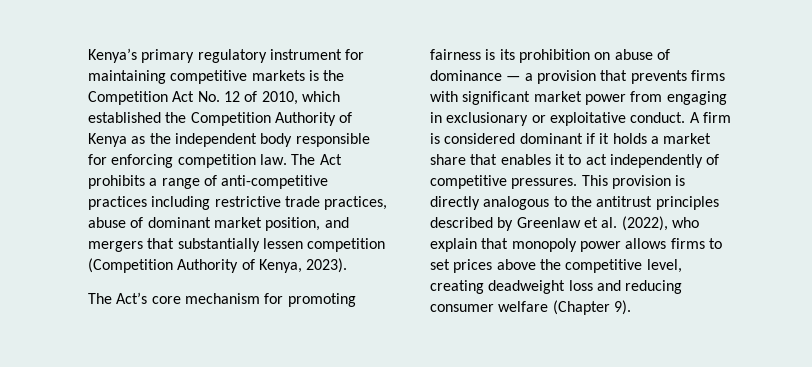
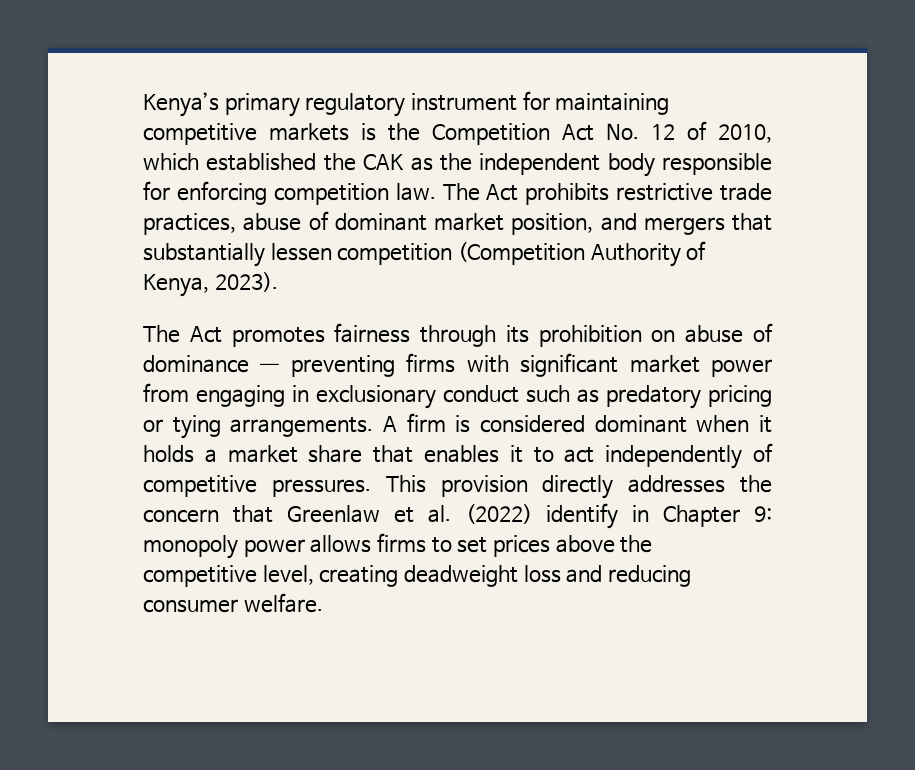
- Kenya’s primary regulatory instrument for maintaining competitive markets is the Competition Act No. 12 of 2010, which established the Competition Authority of Kenya as the independent body responsible for enforcing competition law.
+ Kenya’s primary regulatory instrument for maintaining competitive markets is the Competition Act No. 12 of 2010, which established the CAK as the independent body responsible for enforcing competition law.
- The Act prohibits a range of anti-competitive practices including restrictive trade practices, abuse of dominant market position, and mergers that substantially lessen competition (Competition Authority of Kenya, 2023).
+ The Act prohibits restrictive trade practices, abuse of dominant market position, and mergers that substantially lessen competition (Competition Authority of Kenya, 2023).
- The Act’s core mechanism for promoting fairness is its prohibition on abuse of dominance — a provision that prevents firms with significant market power from engaging in exclusionary or exploitative conduct.
+ The Act promotes fairness through its prohibition on abuse of dominance — preventing firms with significant market power from engaging in exclusionary conduct such as predatory pricing or tying arrangements.
- A firm is considered dominant if it holds a market share that enables it to act independently of competitive pressures.
+ A firm is considered dominant when it holds a market share that enables it to act independently of competitive pressures.
- This provision is directly analogous to the antitrust principles described by Greenlaw et al. (2022), who explain that monopoly power allows firms to set prices above the competitive level, creating deadweight loss and reducing consumer welfare (Chapter 9).
+ This provision directly addresses the concern that Greenlaw et al. (2022) identify in Chapter 9: monopoly power allows firms to set prices above the competitive level, creating deadweight loss and reducing consumer welfare.

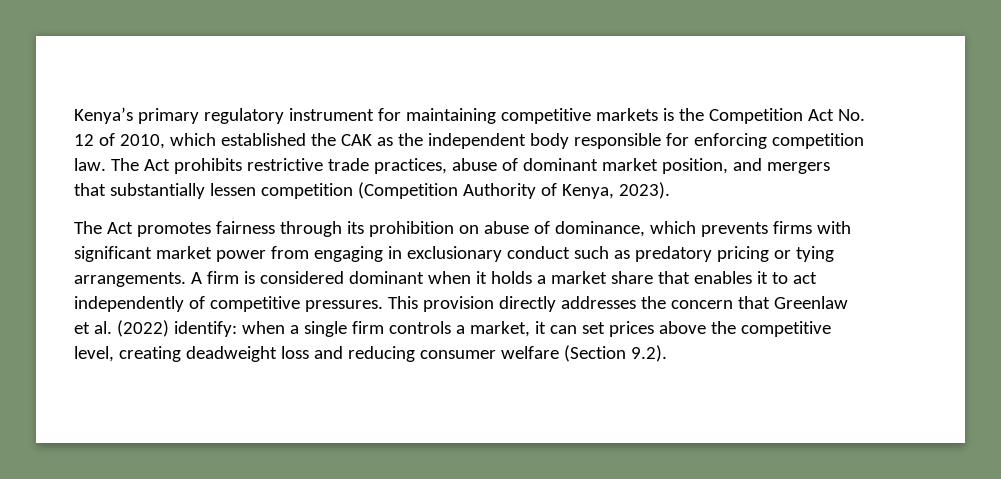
- The Act promotes fairness through its prohibition on abuse of dominance — preventing firms with significant market power from engaging in exclusionary conduct such as predatory pricing or tying arrangements.
+ The Act promotes fairness through its prohibition on abuse of dominance, which prevents firms with significant market power from engaging in exclusionary conduct such as predatory pricing or tying arrangements.
- This provision directly addresses the concern that Greenlaw et al. (2022) identify in Chapter 9: monopoly power allows firms to set prices above the competitive level, creating deadweight loss and reducing consumer welfare.
+ This provision directly addresses the concern that Greenlaw et al. (2022) identify: when a single firm controls a market, it can set prices above the competitive level, creating deadweight loss and reducing consumer welfare (Section 9.2).

